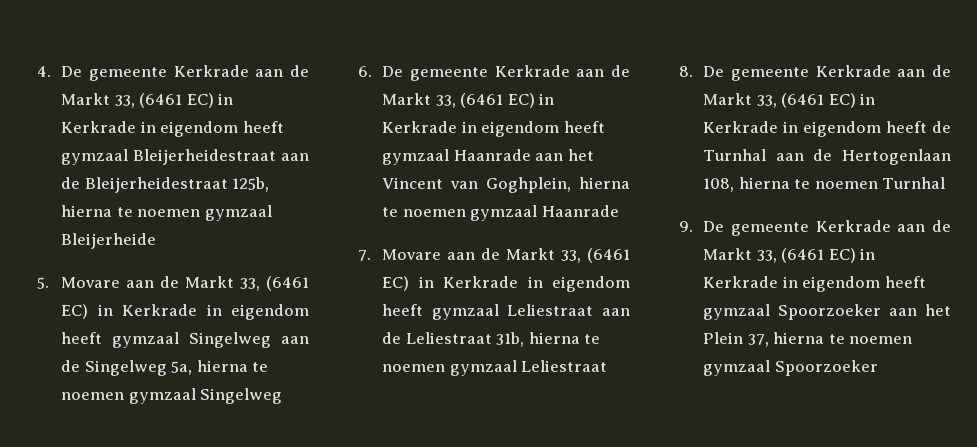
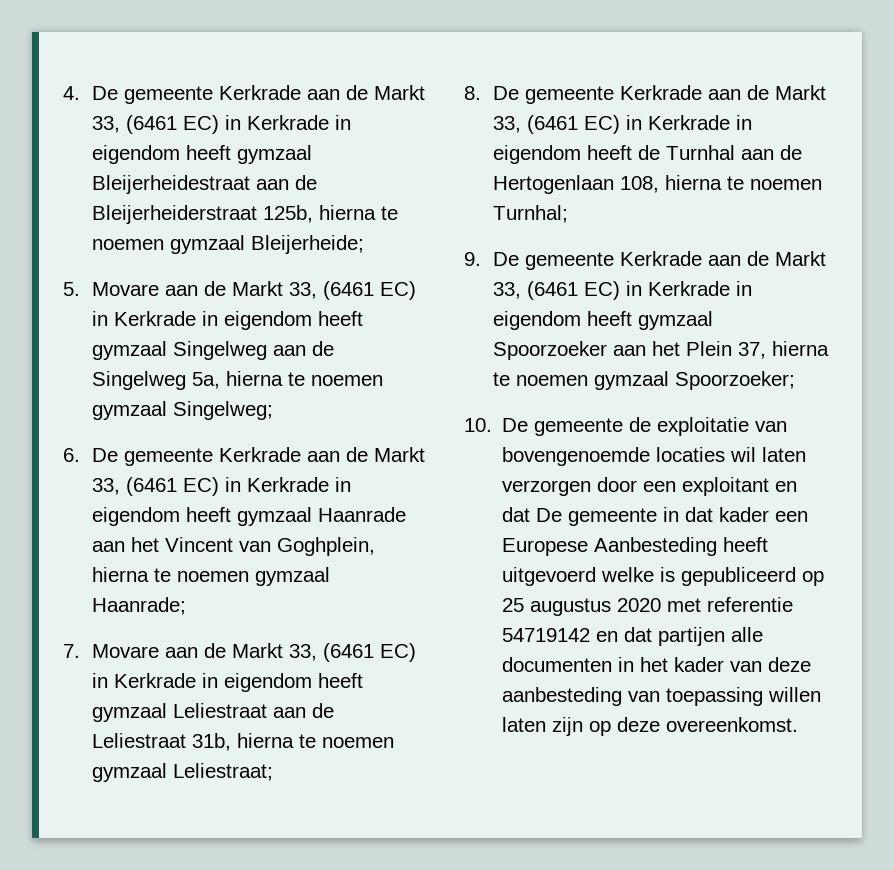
- 4. De gemeente Kerkrade aan de Markt 33, (6461 EC) in Kerkrade in eigendom heeft gymzaal Bleijerheidestraat aan de Bleijerheidestraat 125b, hierna te noemen gymzaal Bleijerheide
+ 4. De gemeente Kerkrade aan de Markt 33, (6461 EC) in Kerkrade in eigendom heeft gymzaal Bleijerheidestraat aan de Bleijerheiderstraat 125b, hierna te noemen gymzaal Bleijerheide;
- 5. Movare aan de Markt 33, (6461 EC) in Kerkrade in eigendom heeft gymzaal Singelweg aan de Singelweg 5a, hierna te noemen gymzaal Singelweg
+ 5. Movare aan de Markt 33, (6461 EC) in Kerkrade in eigendom heeft gymzaal Singelweg aan de Singelweg 5a, hierna te noemen gymzaal Singelweg;
- 6. De gemeente Kerkrade aan de Markt 33, (6461 EC) in Kerkrade in eigendom heeft gymzaal Haanrade aan het Vincent van Goghplein, hierna te noemen gymzaal Haanrade
+ 6. De gemeente Kerkrade aan de Markt 33, (6461 EC) in Kerkrade in eigendom heeft gymzaal Haanrade aan het Vincent van Goghplein, hierna te noemen gymzaal Haanrade;
- 7. Movare aan de Markt 33, (6461 EC) in Kerkrade in eigendom heeft gymzaal Leliestraat aan de Leliestraat 31b, hierna te noemen gymzaal Leliestraat
+ 7. Movare aan de Markt 33, (6461 EC) in Kerkrade in eigendom heeft gymzaal Leliestraat aan de Leliestraat 31b, hierna te noemen gymzaal Leliestraat;
- 8. De gemeente Kerkrade aan de Markt 33, (6461 EC) in Kerkrade in eigendom heeft de Turnhal aan de Hertogenlaan 108, hierna te noemen Turnhal
+ 8. De gemeente Kerkrade aan de Markt 33, (6461 EC) in Kerkrade in eigendom heeft de Turnhal aan de Hertogenlaan 108, hierna te noemen Turnhal;
- 9. De gemeente Kerkrade aan de Markt 33, (6461 EC) in Kerkrade in eigendom heeft gymzaal Spoorzoeker aan het Plein 37, hierna te noemen gymzaal Spoorzoeker
+ 9. De gemeente Kerkrade aan de Markt 33, (6461 EC) in Kerkrade in eigendom heeft gymzaal Spoorzoeker aan het Plein 37, hierna te noemen gymzaal Spoorzoeker;
+ 10. De gemeente de exploitatie van bovengenoemde locaties wil laten verzorgen door een exploitant en dat De gemeente in dat kader een Europese Aanbesteding heeft uitgevoerd welke is gepubliceerd op 25 augustus 2020 met referentie 54719142 en dat partijen alle documenten in het kader van deze aanbesteding van toepassing willen laten zijn op deze overeenkomst.

